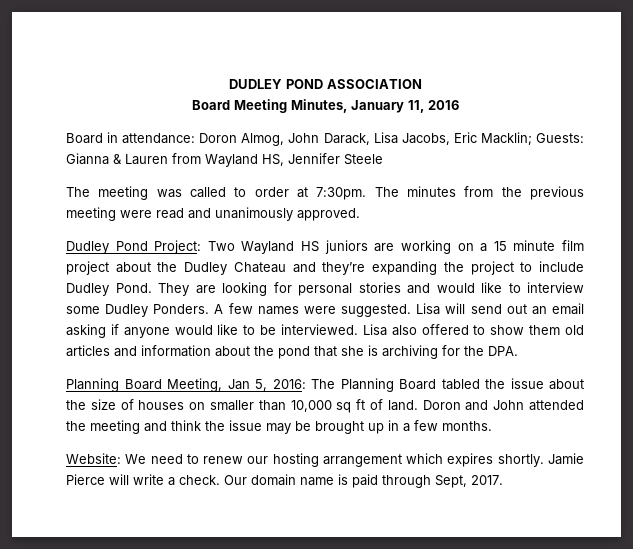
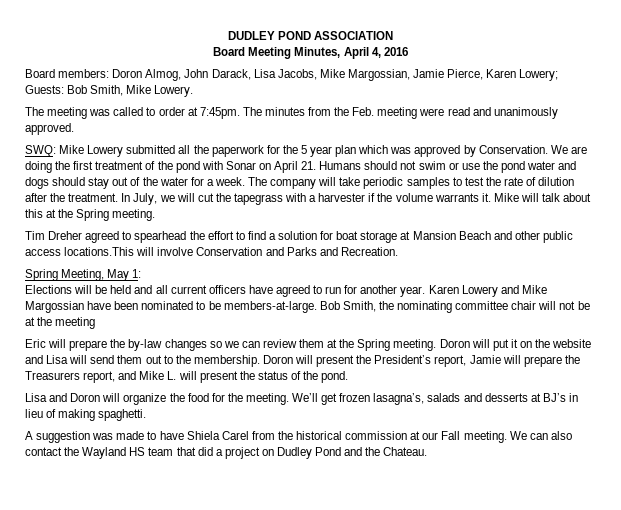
- Board Meeting Minutes, January 11, 2016
+ Board Meeting Minutes, April 4, 2016
- Board in attendance: Doron Almog, John Darack, Lisa Jacobs, Eric Macklin; Guests: Gianna & Lauren from Wayland HS, Jennifer Steele
+ Board members: Doron Almog, John Darack, Lisa Jacobs, Mike Margossian, Jamie Pierce, Karen Lowery; Guests: Bob Smith, Mike Lowery.
- The meeting was called to order at 7:30pm.
+ The meeting was called to order at 7:45pm.
- The minutes from the previous meeting were read and unanimously approved.
+ The minutes from the Feb. meeting were read and unanimously approved.
- Dudley Pond Project: Two Wayland HS juniors are working on a 15 minute film project about the Dudley Chateau and they’re expanding the project to include Dudley Pond. They are looking for personal stories and would like to interview some Dudley Ponders. A few names were suggested. Lisa will send out an email asking if anyone would like to be interviewed. Lisa also offered to show them old articles and information about the pond that she is archiving for the DPA.
- Planning Board Meeting, Jan 5, 2016: The Planning Board tabled the issue about the size of houses on smaller than 10,000 sq ft of land. Doron and John attended the meeting and think the issue may be brought up in a few months.
- Website: We need to renew our hosting arrangement which expires shortly. Jamie Pierce will write a check. Our domain name is paid through Sept, 2017.
+ SWQ: Mike Lowery submitted all the paperwork for the 5 year plan which was approved by Conservation. We are doing the first treatment of the pond with Sonar on April 21. Humans should not swim or use the pond water and dogs should stay out of the water for a week. The company will take periodic samples to test the rate of dilution after the treatment. In July, we will cut the tapegrass with a harvester if the volume warrants it. Mike will talk about this at the Spring meeting.
+ Tim Dreher agreed to spearhead the effort to find a solution for boat storage at Mansion Beach and other public access locations.This will involve Conservation and Parks and Recreation.
+ Spring Meeting, May 1:
+ Elections will be held and all current officers have agreed to run for another year. Karen Lowery and Mike Margossian have been nominated to be members-at-large. Bob Smith, the nominating committee chair will not be at the meeting
+ Eric will prepare the by-law changes so we can review them at the Spring meeting. Doron will put it on the website and Lisa will send them out to the membership. Doron will present the President’s report, Jamie will prepare the Treasurers report, and Mike L. will present the status of the pond.
+ Lisa and Doron will organize the food for the meeting. We’ll get frozen lasagna’s, salads and desserts at BJ’s in lieu of making spaghetti.
+ A suggestion was made to have Shiela Carel from the historical commission at our Fall meeting. We can also contact the Wayland HS team that did a project on Dudley Pond and the Chateau.

